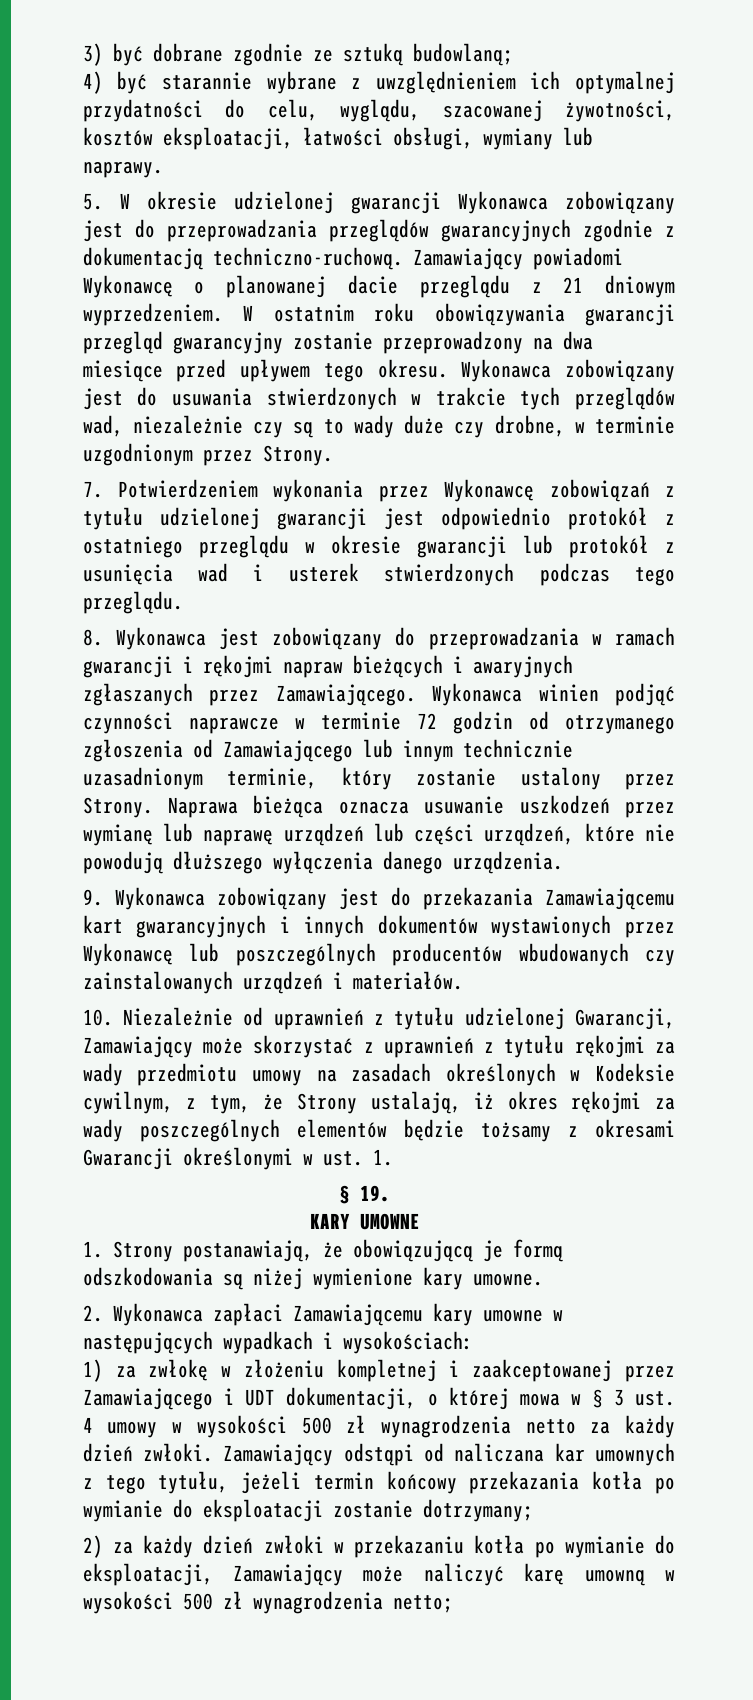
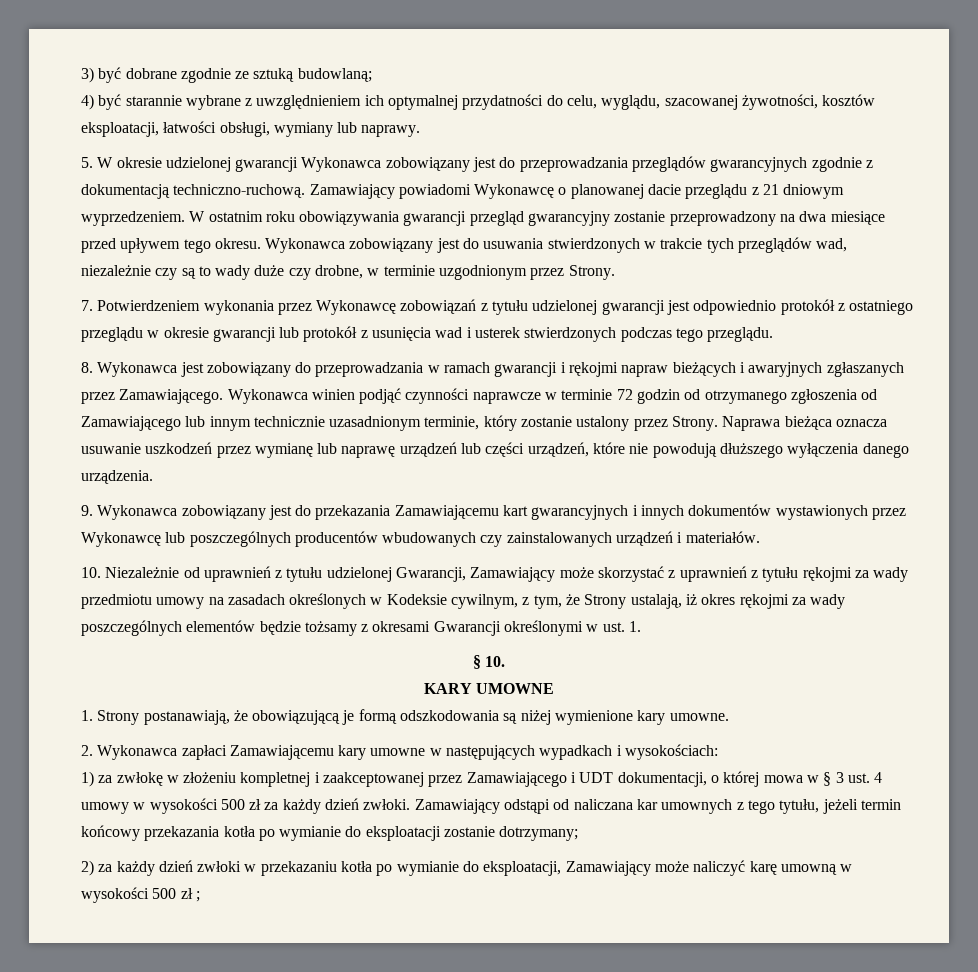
- § 19.
+ § 10.
- 1) za zwłokę w złożeniu kompletnej i zaakceptowanej przez Zamawiającego i UDT dokumentacji, o której mowa w § 3 ust. 4 umowy w wysokości 500 zł wynagrodzenia netto za każdy dzień zwłoki.
+ 1) za zwłokę w złożeniu kompletnej i zaakceptowanej przez Zamawiającego i UDT dokumentacji, o której mowa w § 3 ust. 4 umowy w wysokości 500 zł za każdy dzień zwłoki.
- 2) za każdy dzień zwłoki w przekazaniu kotła po wymianie do eksploatacji, Zamawiający może naliczyć karę umowną w wysokości 500 zł wynagrodzenia netto;
+ 2) za każdy dzień zwłoki w przekazaniu kotła po wymianie do eksploatacji, Zamawiający może naliczyć karę umowną w wysokości 500 zł ;

